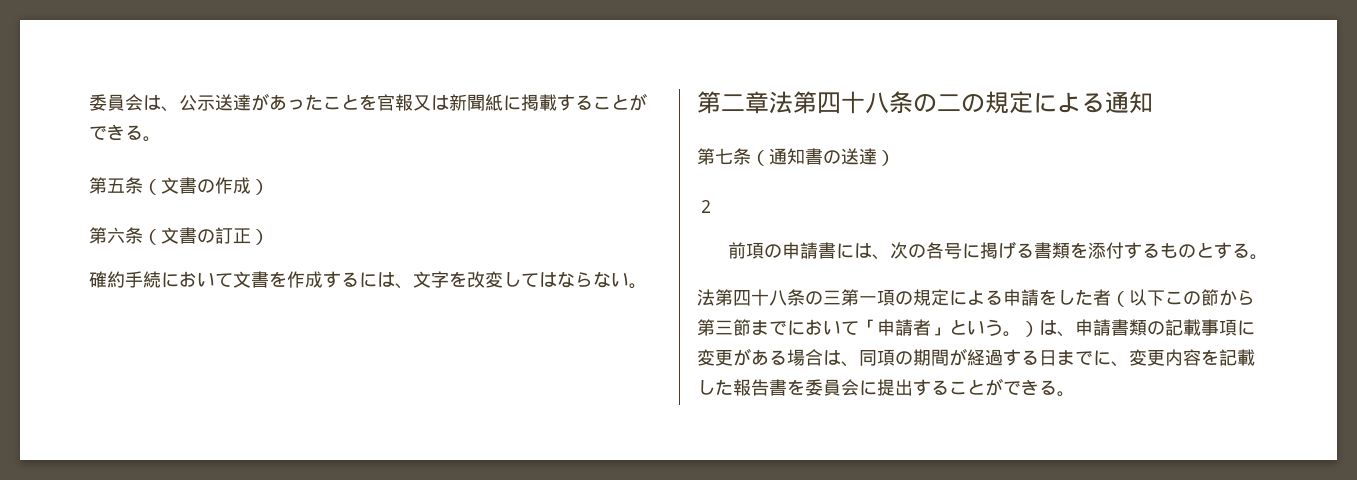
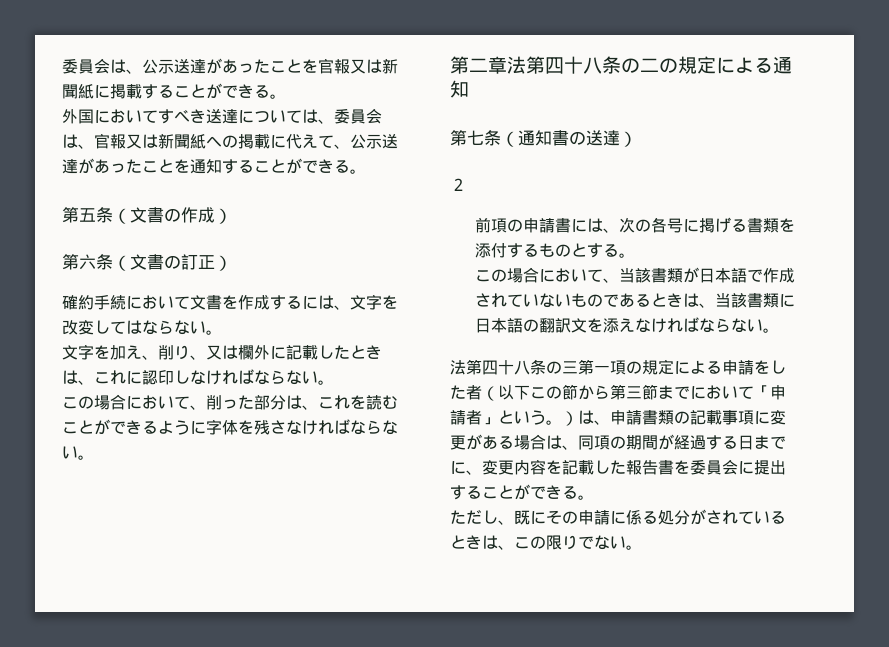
+ 外国においてすべき送達については、委員会は、官報又は新聞紙への掲載に代えて、公示送達があったことを通知することができる。
+ 文字を加え、削り、又は欄外に記載したときは、これに認印しなければならない。
+ この場合において、削った部分は、これを読むことができるように字体を残さなければならない。
+ この場合において、当該書類が日本語で作成されていないものであるときは、当該書類に日本語の翻訳文を添えなければならない。
+ ただし、既にその申請に係る処分がされているときは、この限りでない。

